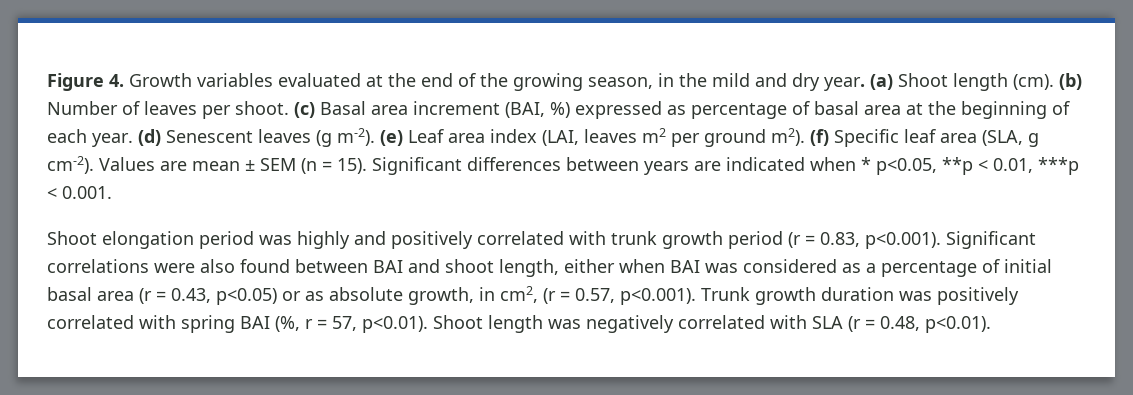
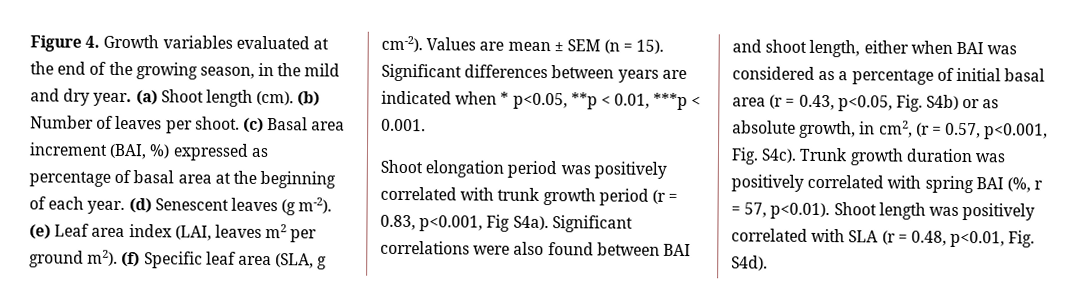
- Shoot elongation period was highly and positively correlated with trunk growth period (r = 0.83, p<0.001). Significant correlations were also found between BAI and shoot length, either when BAI was considered as a percentage of initial basal area (r = 0.43, p<0.05) or as absolute growth, in cm2, (r = 0.57, p<0.001). Trunk growth duration was positively correlated with spring BAI (%, r = 57, p<0.01). Shoot length was negatively correlated with SLA (r = 0.48, p<0.01).
+ Shoot elongation period was positively correlated with trunk growth period (r = 0.83, p<0.001, Fig S4a). Significant correlations were also found between BAI and shoot length, either when BAI was considered as a percentage of initial basal area (r = 0.43, p<0.05, Fig. S4b) or as absolute growth, in cm2, (r = 0.57, p<0.001, Fig. S4c). Trunk growth duration was positively correlated with spring BAI (%, r = 57, p<0.01). Shoot length was positively correlated with SLA (r = 0.48, p<0.01, Fig. S4d).

